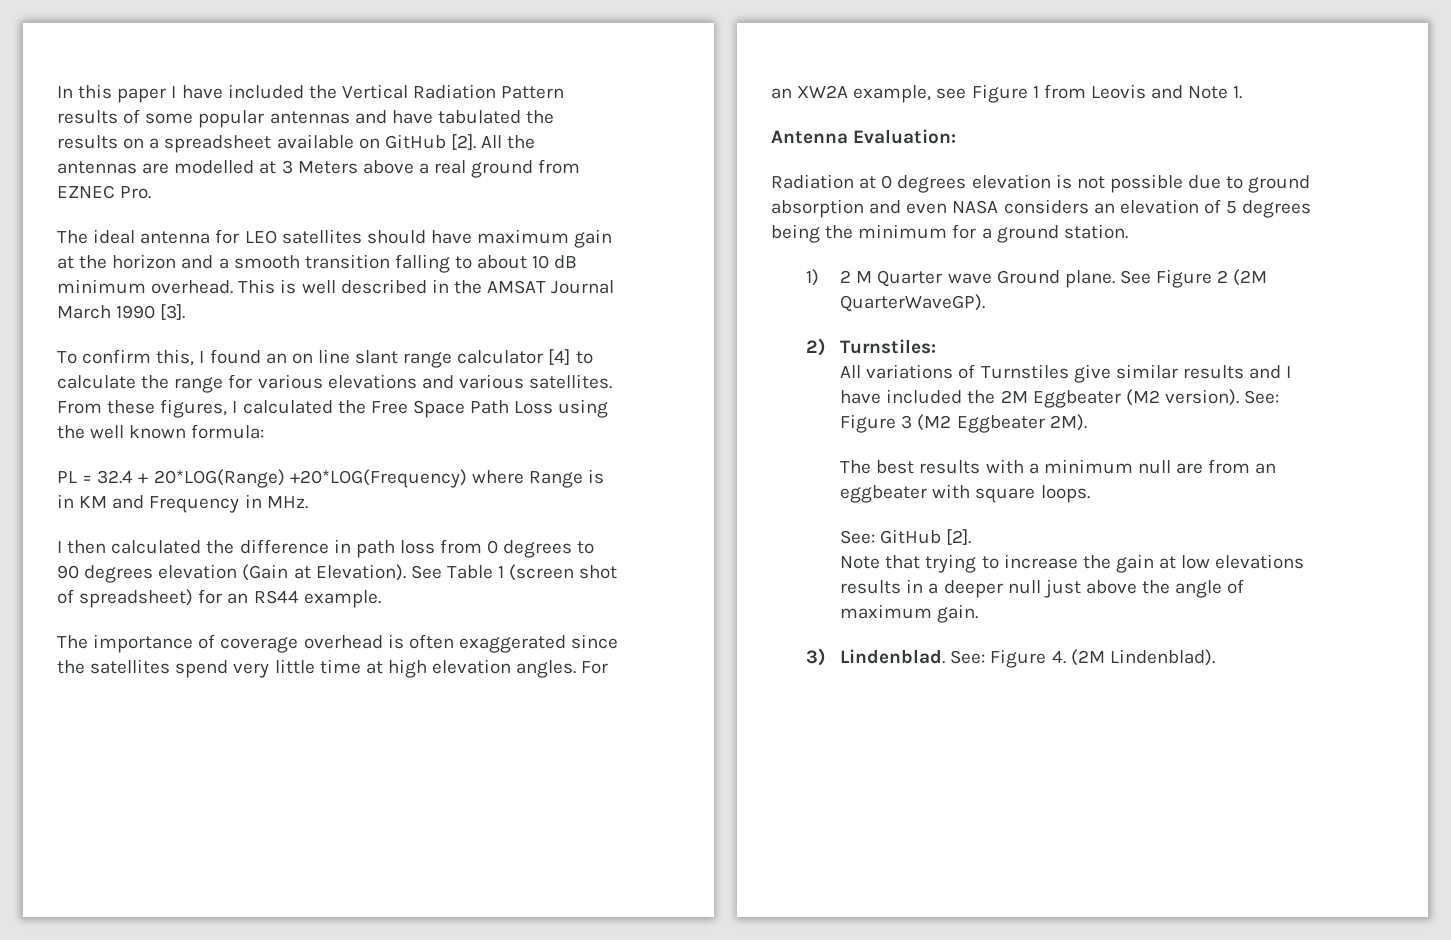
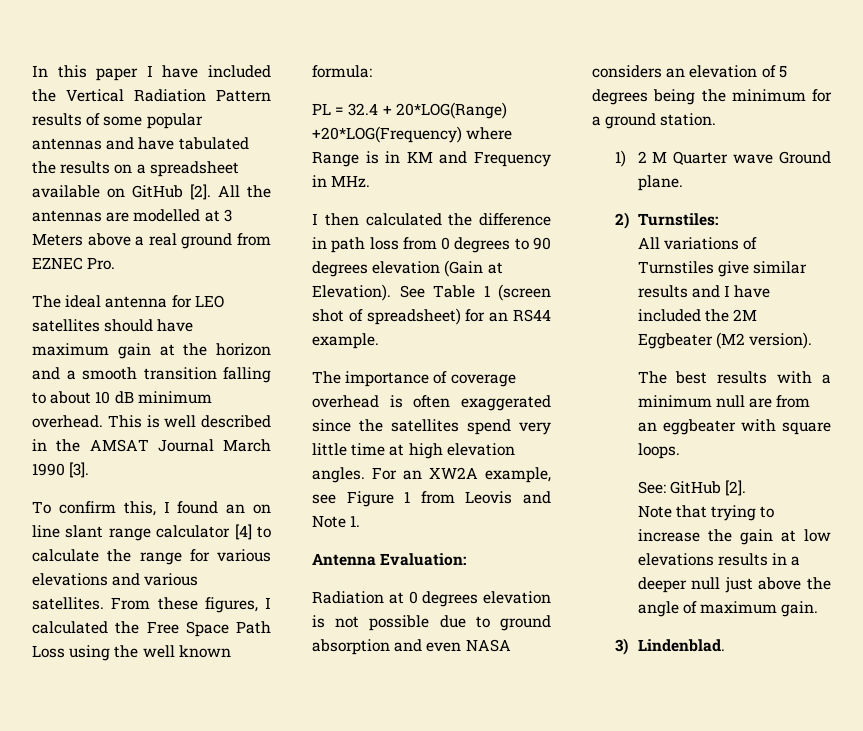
- See Figure 2 (2M QuarterWaveGP).
- See: Figure 3 (M2 Eggbeater 2M).
- See: Figure 4. (2M Lindenblad).

